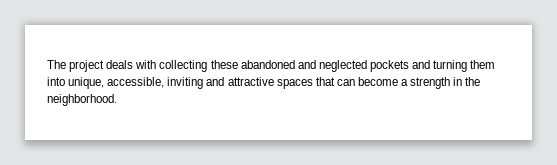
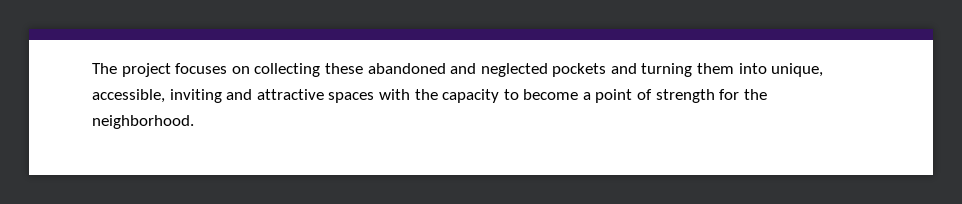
- The project deals with collecting these abandoned and neglected pockets and turning them into unique, accessible, inviting and attractive spaces that can become a strength in the neighborhood.
+ The project focuses on collecting these abandoned and neglected pockets and turning them into unique, accessible, inviting and attractive spaces with the capacity to become a point of strength for the neighborhood.

